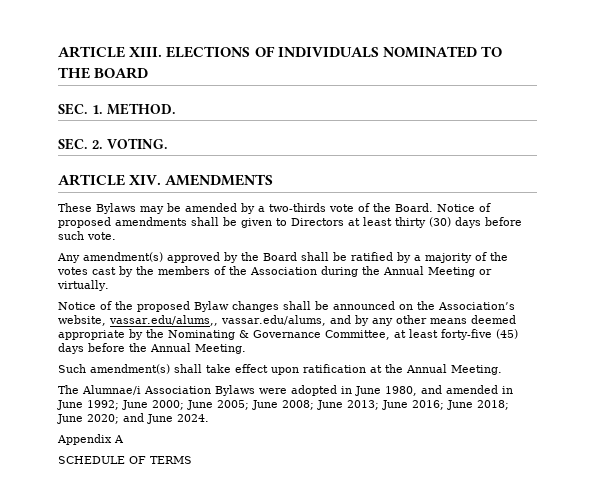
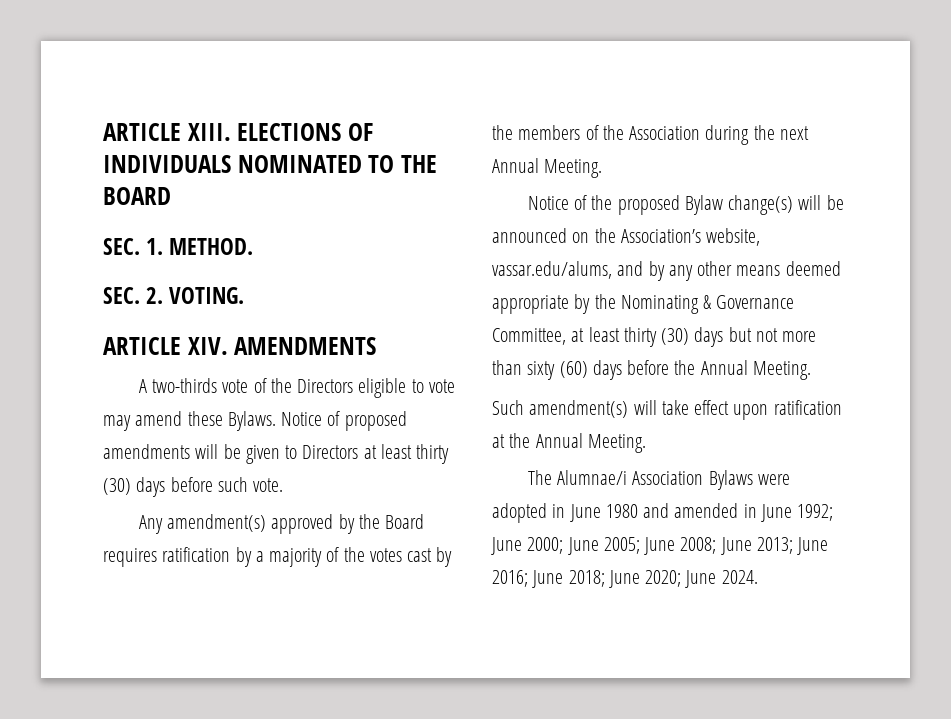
- These Bylaws may be amended by a two-thirds vote of the Board.
+ A two-thirds vote of the Directors eligible to vote may amend these Bylaws.
- Notice of proposed amendments shall be given to Directors at least thirty (30) days before such vote.
+ Notice of proposed amendments will be given to Directors at least thirty (30) days before such vote.
- Any amendment(s) approved by the Board shall be ratified by a majority of the votes cast by the members of the Association during the Annual Meeting or virtually.
+ Any amendment(s) approved by the Board requires ratification by a majority of the votes cast by the members of the Association during the next Annual Meeting.
- Notice of the proposed Bylaw changes shall be announced on the Association’s website, vassar.edu/alums,, vassar.edu/alums, and by any other means deemed appropriate by the Nominating & Governance Committee, at least forty-five (45) days before the Annual Meeting.
+ Notice of the proposed Bylaw change(s) will be announced on the Association’s website, vassar.edu/alums, and by any other means deemed appropriate by the Nominating & Governance Committee, at least thirty (30) days but not more than sixty (60) days before the Annual Meeting.
- Such amendment(s) shall take effect upon ratification at the Annual Meeting.
+ Such amendment(s) will take effect upon ratification at the Annual Meeting.
- The Alumnae/i Association Bylaws were adopted in June 1980, and amended in June 1992; June 2000; June 2005; June 2008; June 2013; June 2016; June 2018; June 2020; and June 2024.
+ The Alumnae/i Association Bylaws were adopted in June 1980 and amended in June 1992; June 2000; June 2005; June 2008; June 2013; June 2016; June 2018; June 2020; June 2024.
- Appendix A
- SCHEDULE OF TERMS

